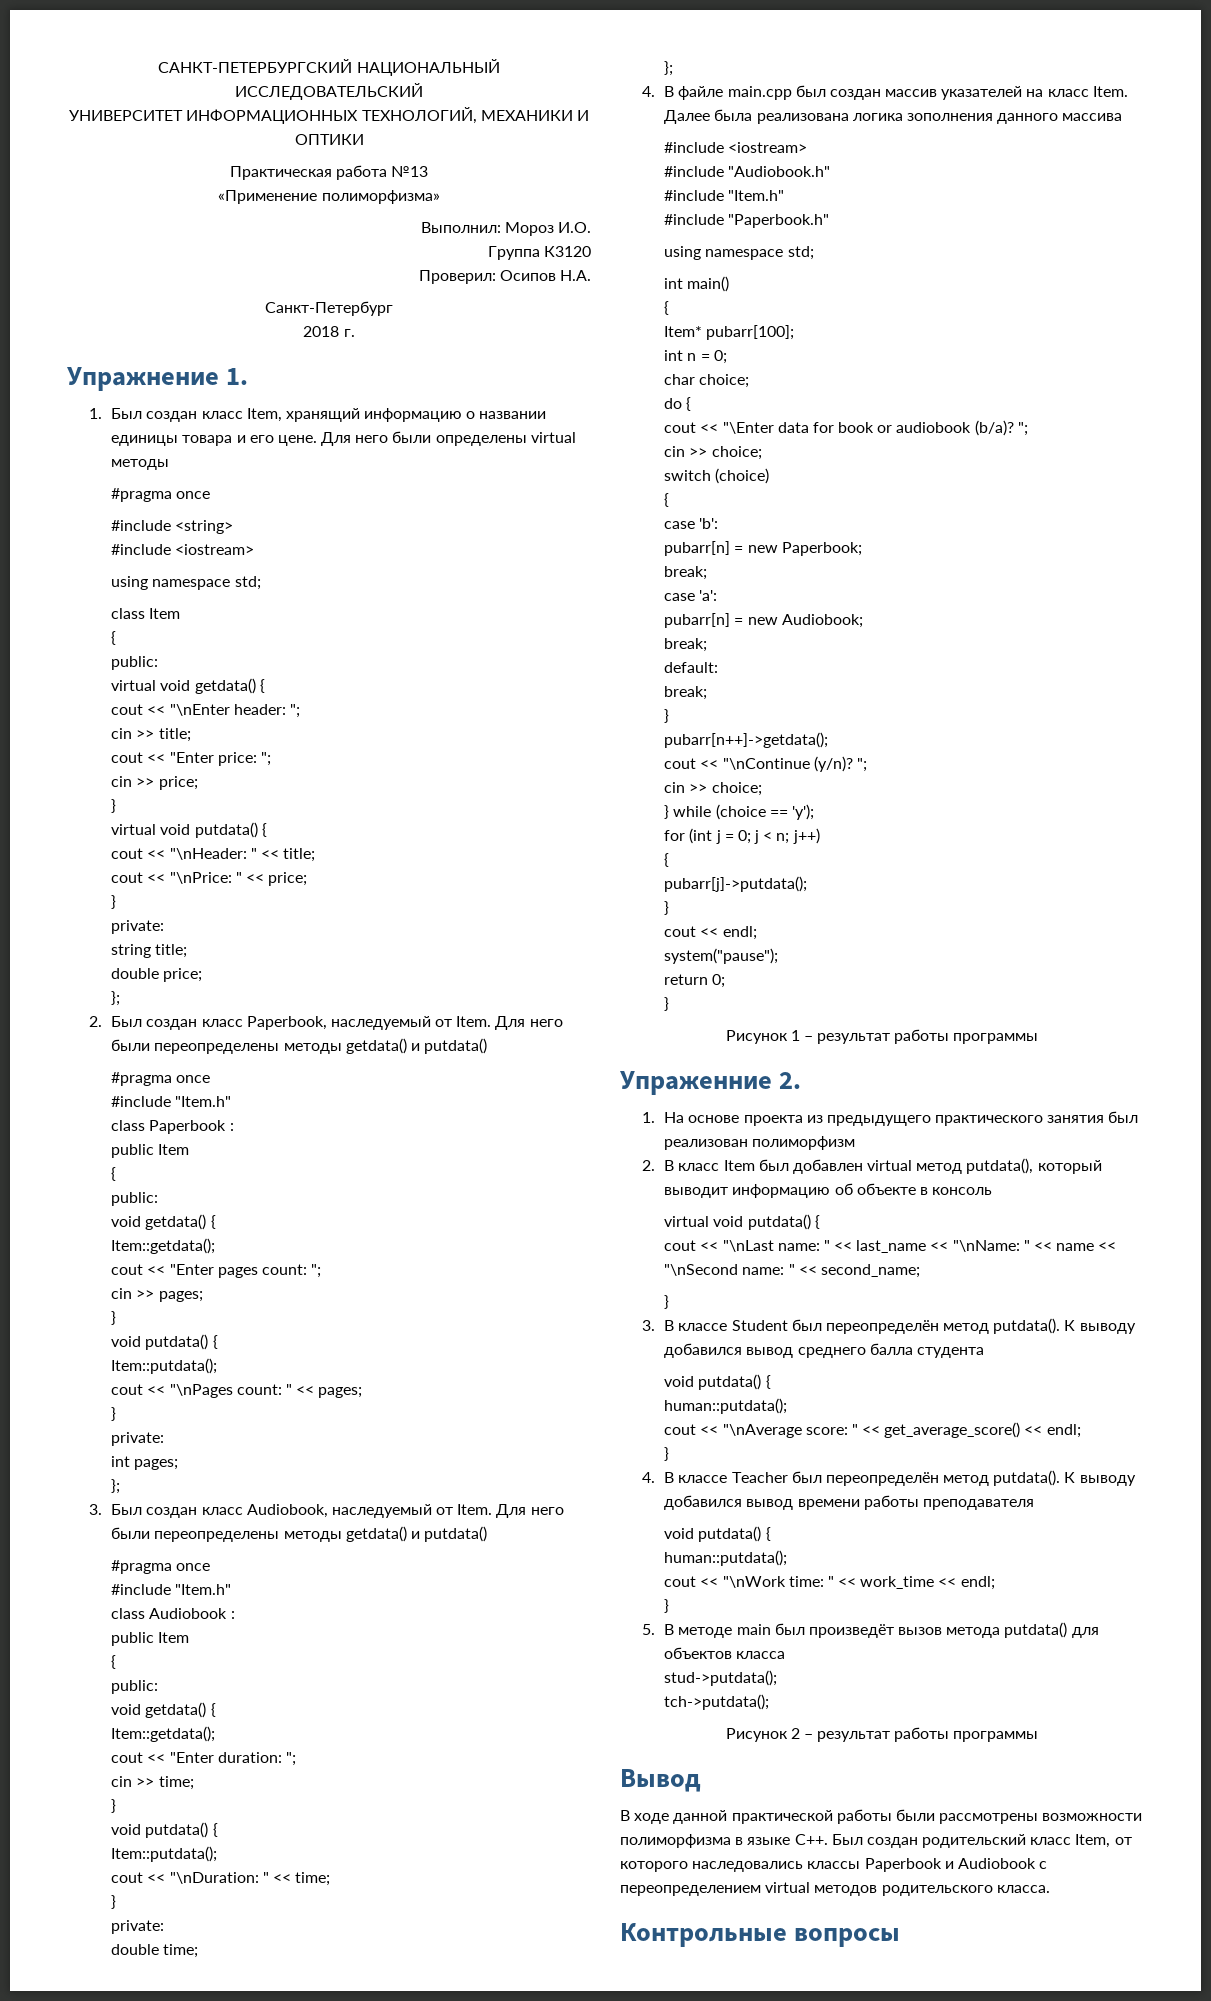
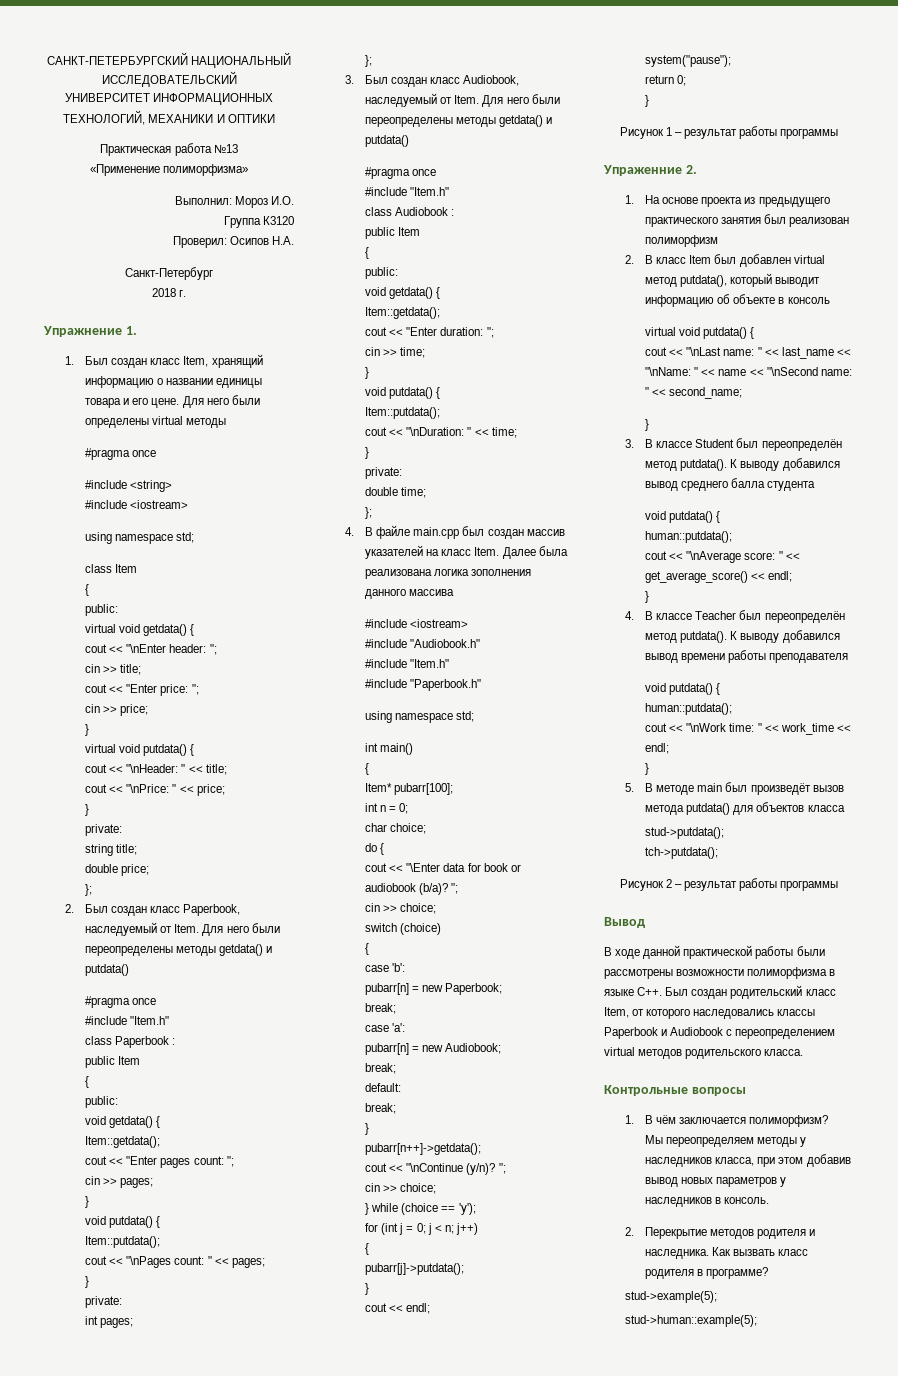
+ 1. В чём заключается полиморфизм?
+ Мы переопределяем методы у наследников класса, при этом добавив вывод новых параметров у наследников в консоль.
+ 2. Перекрытие методов родителя и наследника. Как вызвать класс родителя в программе?
+ stud->example(5);
+ stud->human::example(5);

